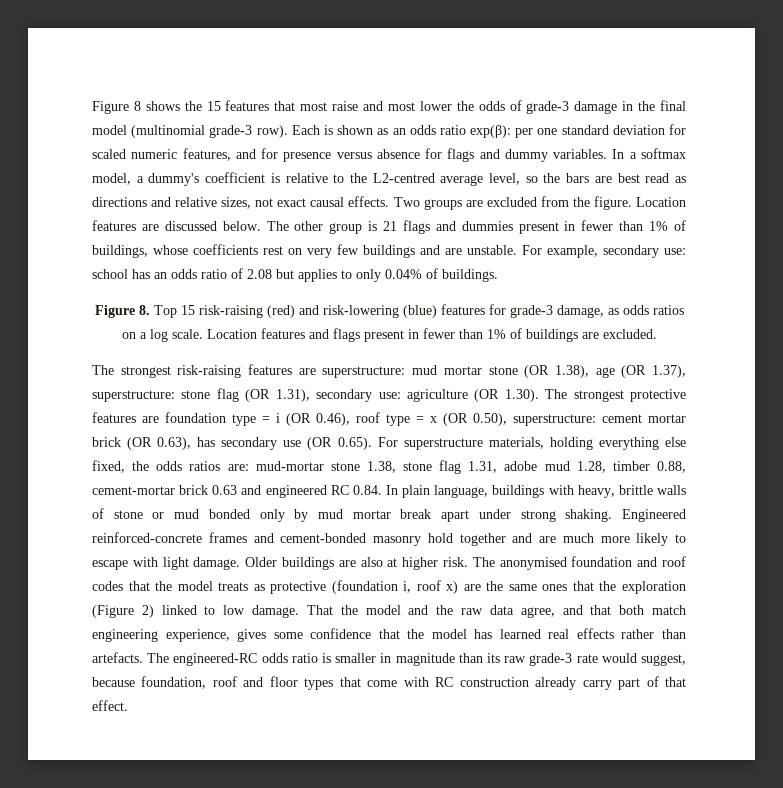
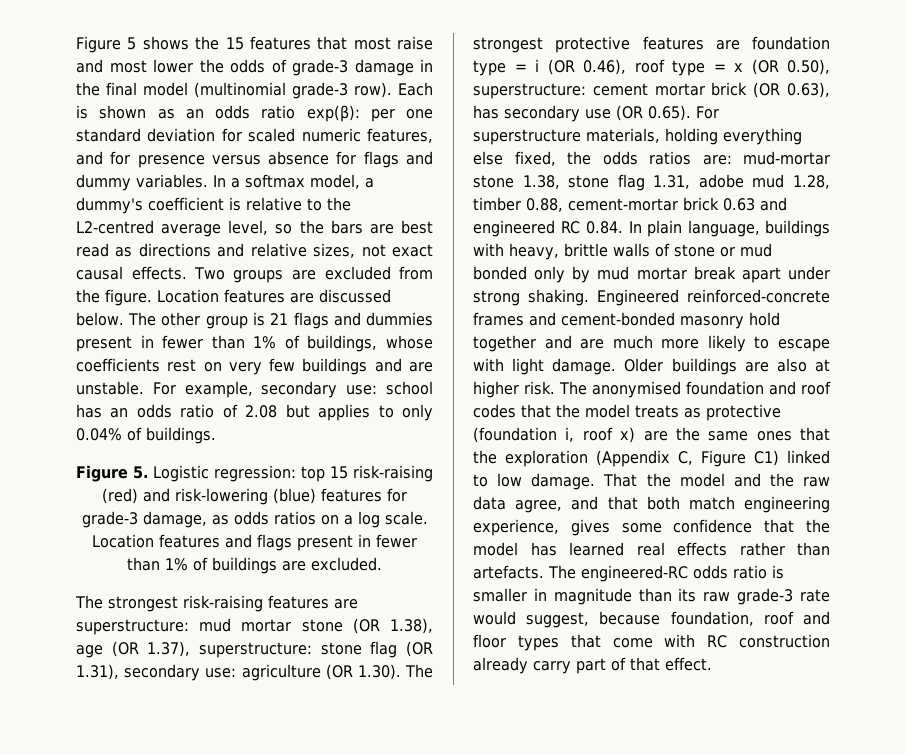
- Figure 8 shows the 15 features that most raise and most lower the odds of grade-3 damage in the final model (multinomial grade-3 row).
+ Figure 5 shows the 15 features that most raise and most lower the odds of grade-3 damage in the final model (multinomial grade-3 row).
- Figure 8. Top 15 risk-raising (red) and risk-lowering (blue) features for grade-3 damage, as odds ratios on a log scale.
+ Figure 5. Logistic regression: top 15 risk-raising (red) and risk-lowering (blue) features for grade-3 damage, as odds ratios on a log scale.
- The anonymised foundation and roof codes that the model treats as protective (foundation i, roof x) are the same ones that the exploration (Figure 2) linked to low damage.
+ The anonymised foundation and roof codes that the model treats as protective (foundation i, roof x) are the same ones that the exploration (Appendix C, Figure C1) linked to low damage.

